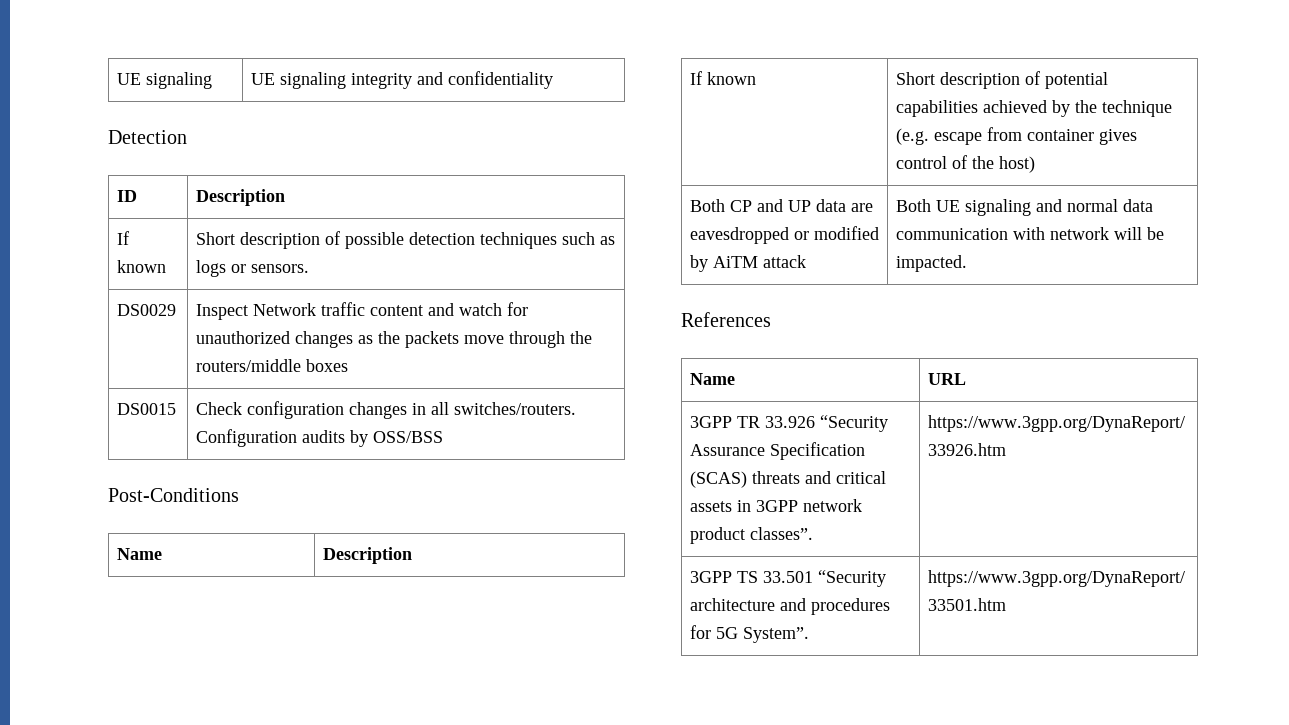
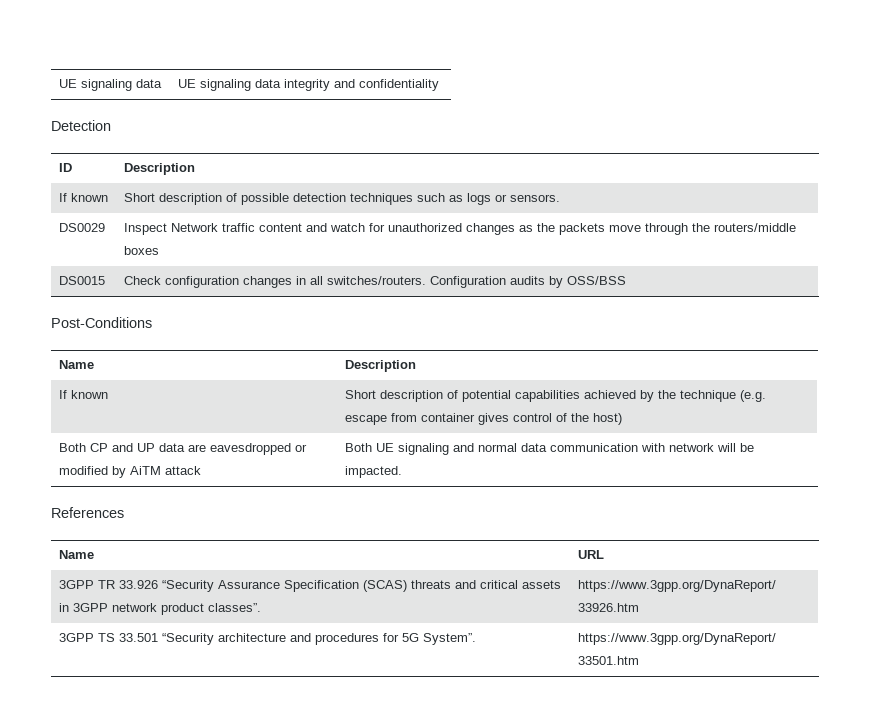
- UE signaling | UE signaling integrity and confidentiality
+ UE signaling data | UE signaling data integrity and confidentiality

